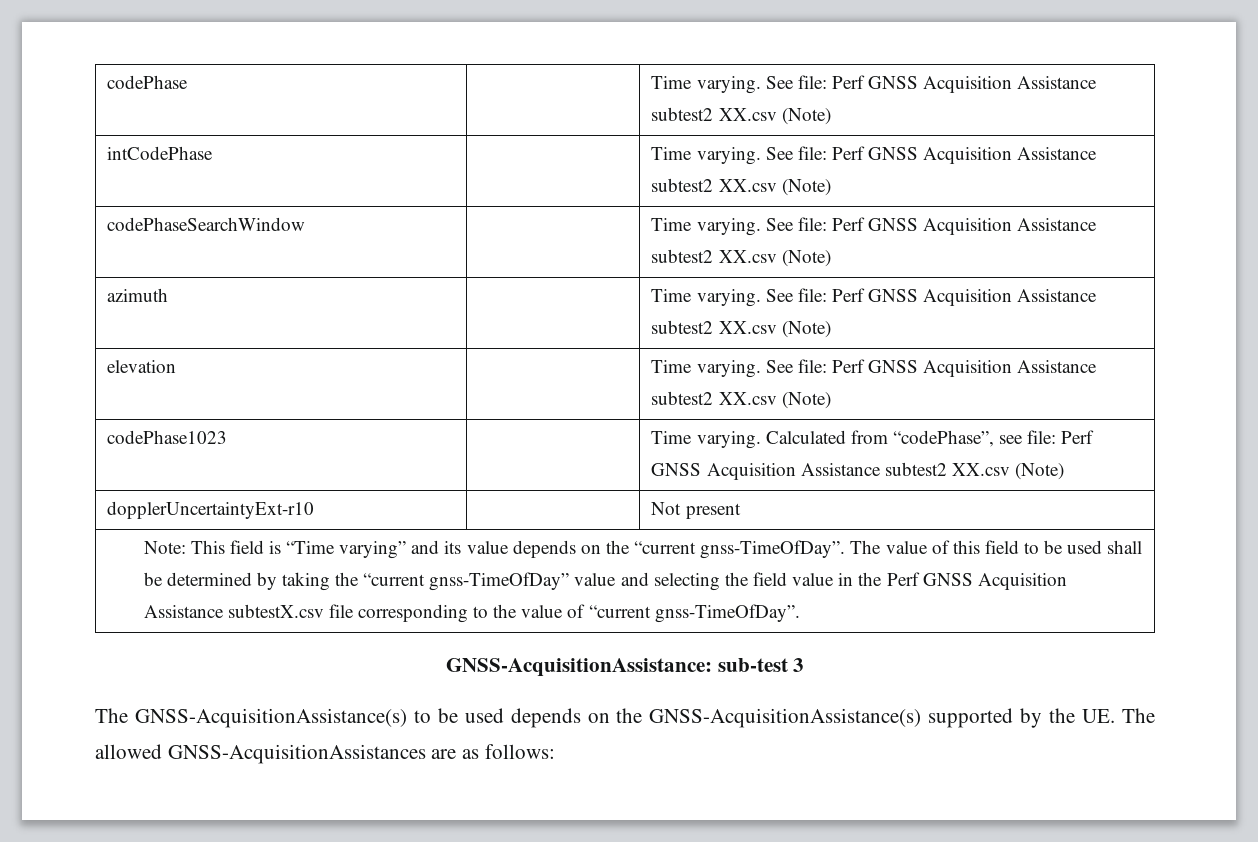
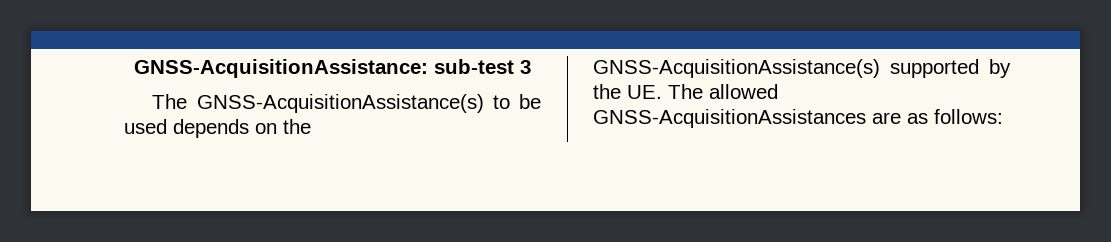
- codePhase | | Time varying. See file: Perf GNSS Acquisition Assistance subtest2 XX.csv (Note)
- intCodePhase | | Time varying. See file: Perf GNSS Acquisition Assistance subtest2 XX.csv (Note)
- codePhaseSearchWindow | | Time varying. See file: Perf GNSS Acquisition Assistance subtest2 XX.csv (Note)
- azimuth | | Time varying. See file: Perf GNSS Acquisition Assistance subtest2 XX.csv (Note)
- elevation | | Time varying. See file: Perf GNSS Acquisition Assistance subtest2 XX.csv (Note)
- codePhase1023 | | Time varying. Calculated from “codePhase”, see file: Perf GNSS Acquisition Assistance subtest2 XX.csv (Note)
- dopplerUncertaintyExt-r10 | | Not present
- Note: This field is “Time varying” and its value depends on the “current gnss-TimeOfDay”. The value of this field to be used shall be determined by taking the “current gnss-TimeOfDay” value and selecting the field value in the Perf GNSS Acquisition Assistance subtestX.csv file corresponding to the value of “current gnss-TimeOfDay”.

